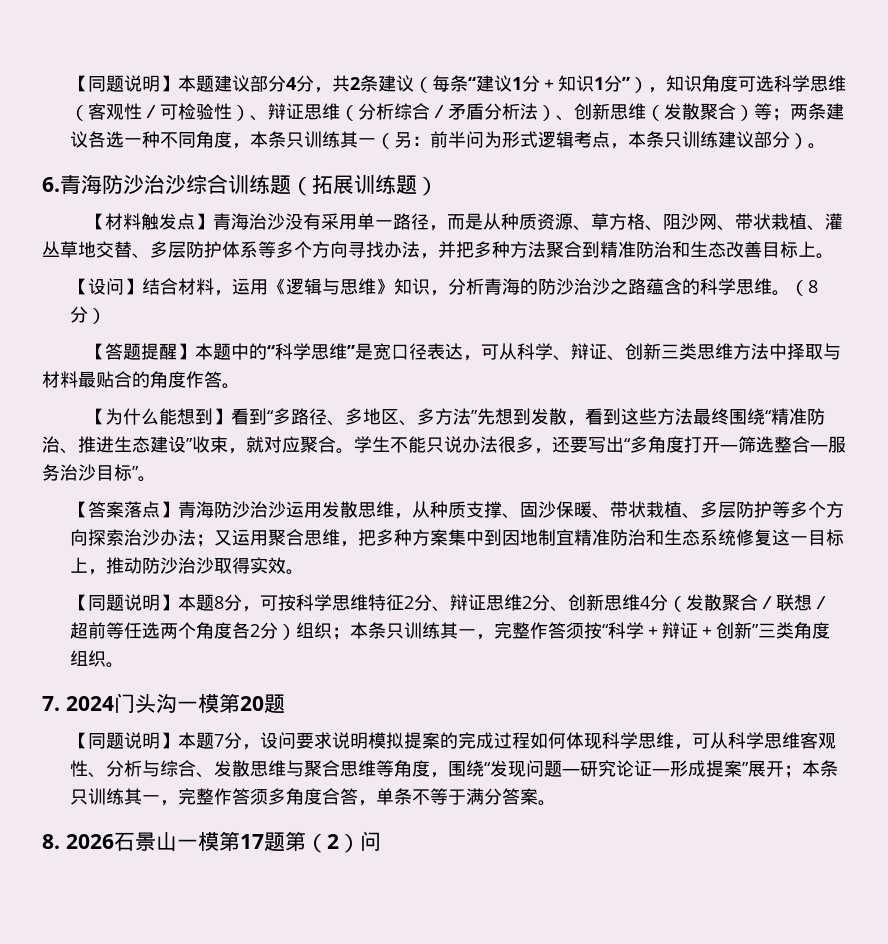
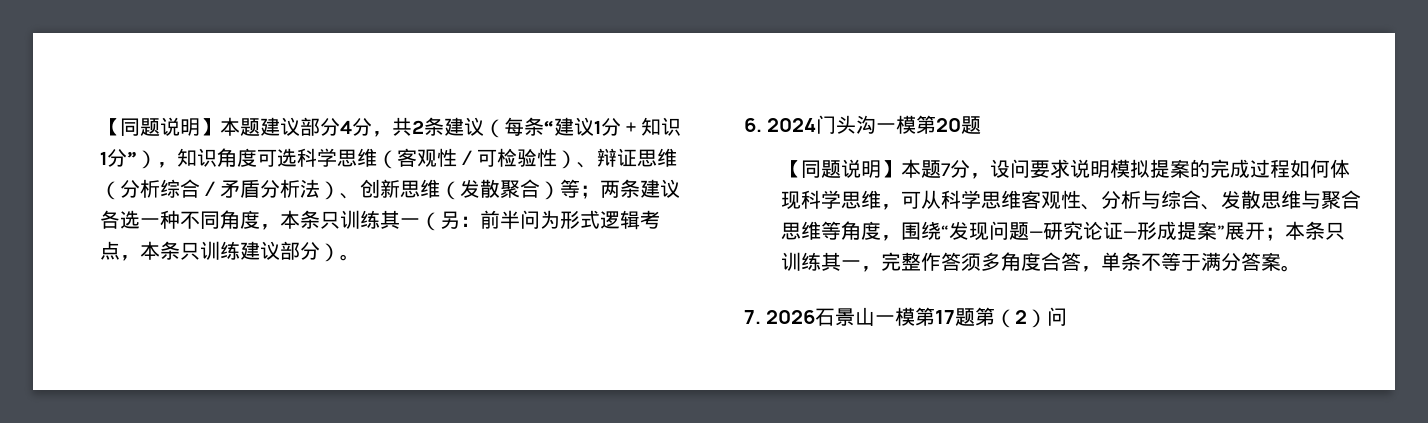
- 6.青海防沙治沙综合训练题（拓展训练题）
- 【材料触发点】青海治沙没有采用单一路径，而是从种质资源、草方格、阻沙网、带状栽植、灌丛草地交替、多层防护体系等多个方向寻找办法，并把多种方法聚合到精准防治和生态改善目标上。
- 【设问】结合材料，运用《逻辑与思维》知识，分析青海的防沙治沙之路蕴含的科学思维。（8分）
- 【答题提醒】本题中的“科学思维”是宽口径表达，可从科学、辩证、创新三类思维方法中择取与材料最贴合的角度作答。
- 【为什么能想到】看到“多路径、多地区、多方法”先想到发散，看到这些方法最终围绕“精准防治、推进生态建设”收束，就对应聚合。学生不能只说办法很多，还要写出“多角度打开—筛选整合—服务治沙目标”。
- 【答案落点】青海防沙治沙运用发散思维，从种质支撑、固沙保暖、带状栽植、多层防护等多个方向探索治沙办法；又运用聚合思维，把多种方案集中到因地制宜精准防治和生态系统修复这一目标上，推动防沙治沙取得实效。
- 【同题说明】本题8分，可按科学思维特征2分、辩证思维2分、创新思维4分（发散聚合／联想／超前等任选两个角度各2分）组织；本条只训练其一，完整作答须按“科学＋辩证＋创新”三类角度组织。
- 7. 2024门头沟一模第20题
+ 6. 2024门头沟一模第20题
- 8. 2026石景山一模第17题第（2）问
+ 7. 2026石景山一模第17题第（2）问

